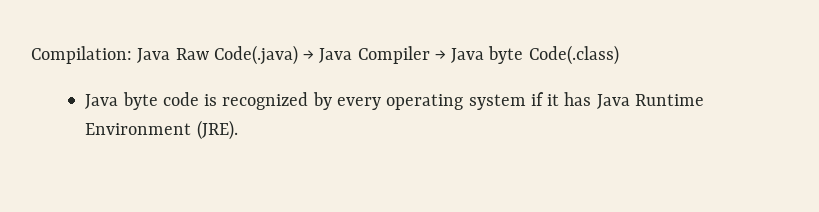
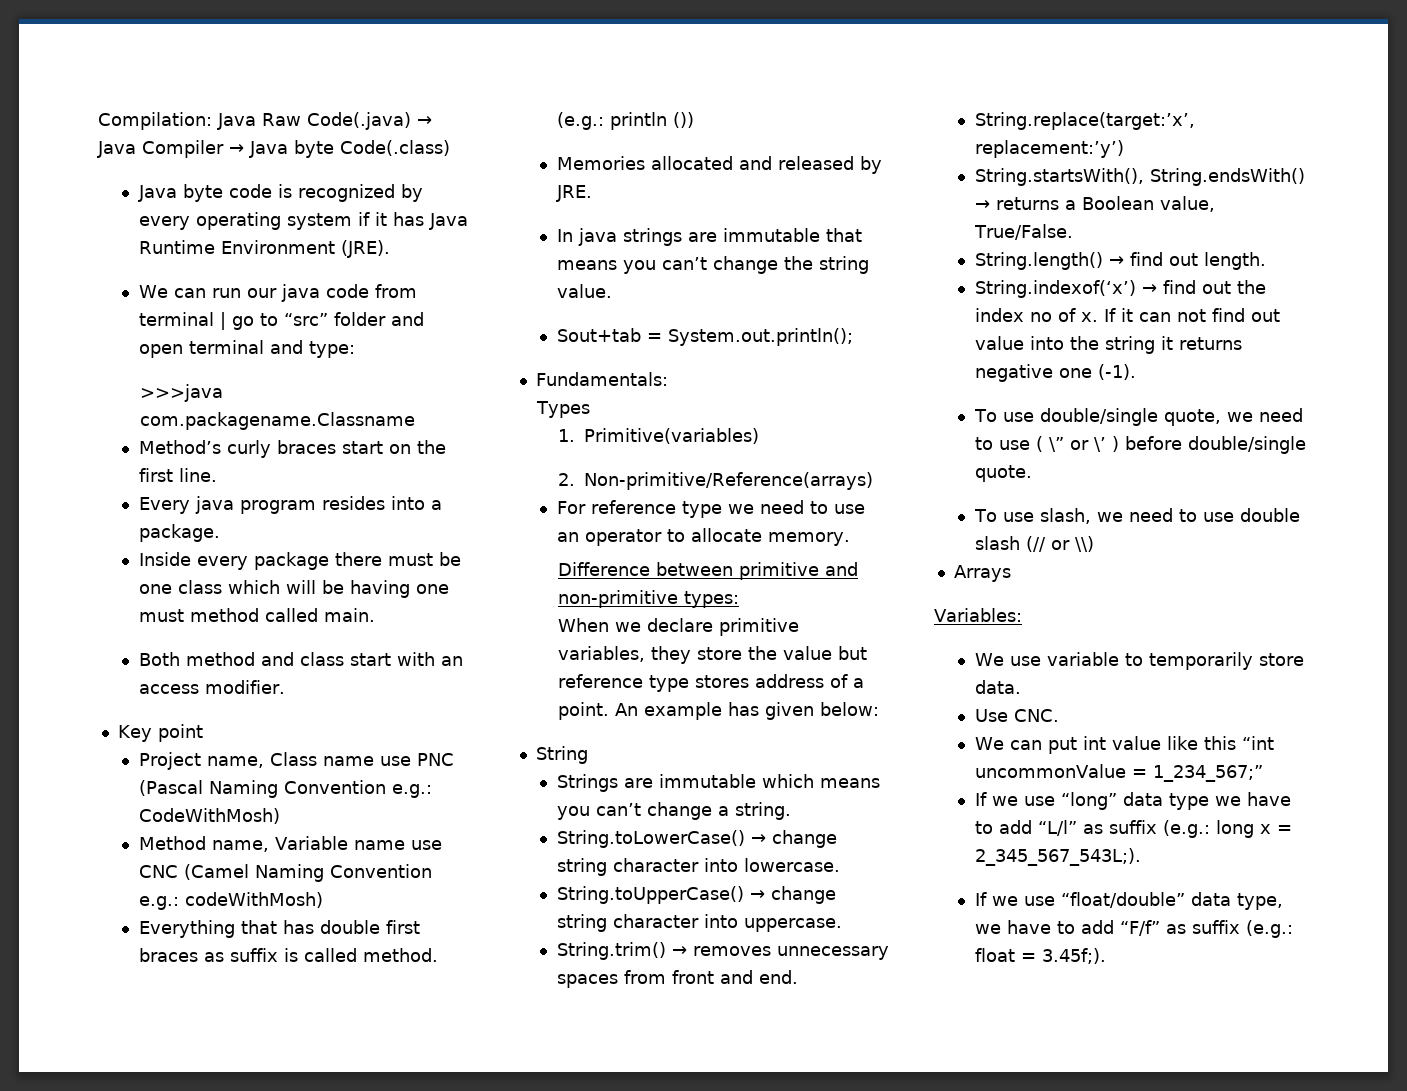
+ We can run our java code from terminal | go to “src” folder and open terminal and type:
+ >>>java com.packagename.Classname
+ Method’s curly braces start on the first line.
+ Every java program resides into a package.
+ Inside every package there must be one class which will be having one must method called main.
+ Both method and class start with an access modifier.
+ Key point
+ Project name, Class name use PNC (Pascal Naming Convention e.g.: CodeWithMosh)
+ Method name, Variable name use CNC (Camel Naming Convention e.g.: codeWithMosh)
+ Everything that has double first braces as suffix is called method. (e.g.: println ())
+ Memories allocated and released by JRE.
+ In java strings are immutable that means you can’t change the string value.
+ Sout+tab = System.out.println();
+ Fundamentals:
+ Types
+ 1. Primitive(variables)
+ 2. Non-primitive/Reference(arrays)
+ For reference type we need to use an operator to allocate memory.
+ Difference between primitive and non-primitive types:
+ When we declare primitive variables, they store the value but reference type stores address of a point. An example has given below:
+ String
+ Strings are immutable which means you can’t change a string.
+ String.toLowerCase() → change string character into lowercase.
+ String.toUpperCase() → change string character into uppercase.
+ String.trim() → removes unnecessary spaces from front and end.
+ String.replace(target:’x’, replacement:’y’)
+ String.startsWith(), String.endsWith() → returns a Boolean value, True/False.
+ String.length() → find out length.
+ String.indexof(‘x’) → find out the index no of x. If it can not find out value into the string it returns negative one (-1).
+ To use double/single quote, we need to use ( \” or \’ ) before double/single quote.
+ To use slash, we need to use double slash (// or \\)
+ Arrays
+ Variables:
+ We use variable to temporarily store data.
+ Use CNC.
+ We can put int value like this “int uncommonValue = 1_234_567;”
+ If we use “long” data type we have to add “L/l” as suffix (e.g.: long x = 2_345_567_543L;).
+ If we use “float/double” data type, we have to add “F/f” as suffix (e.g.: float = 3.45f;).

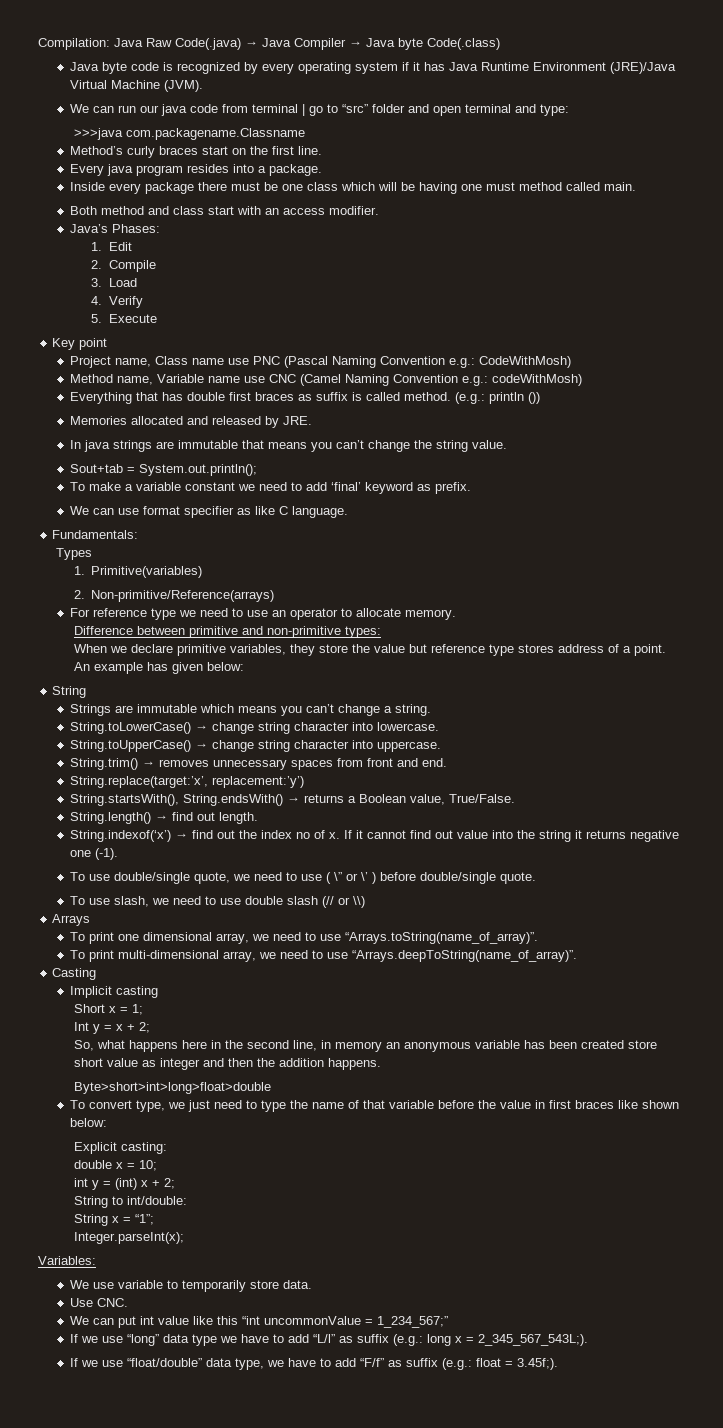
- Java byte code is recognized by every operating system if it has Java Runtime Environment (JRE).
+ Java byte code is recognized by every operating system if it has Java Runtime Environment (JRE)/Java Virtual Machine (JVM).
+ Java’s Phases:
+ 1. Edit
+ 2. Compile
+ 3. Load
+ 4. Verify
+ 5. Execute
+ To make a variable constant we need to add ‘final’ keyword as prefix.
+ We can use format specifier as like C language.
- If it can not find out value into the string it returns negative one (-1).
+ If it cannot find out value into the string it returns negative one (-1).
+ To print one dimensional array, we need to use “Arrays.toString(name_of_array)”.
+ To print multi-dimensional array, we need to use “Arrays.deepToString(name_of_array)”.
+ Casting
+ Implicit casting
+ Short x = 1;
+ Int y = x + 2;
+ So, what happens here in the second line, in memory an anonymous variable has been created store short value as integer and then the addition happens.
+ Byte>short>int>long>float>double
+ To convert type, we just need to type the name of that variable before the value in first braces like shown below:
+ Explicit casting:
+ double x = 10;
+ int y = (int) x + 2;
+ String to int/double:
+ String x = “1”;
+ Integer.parseInt(x);

